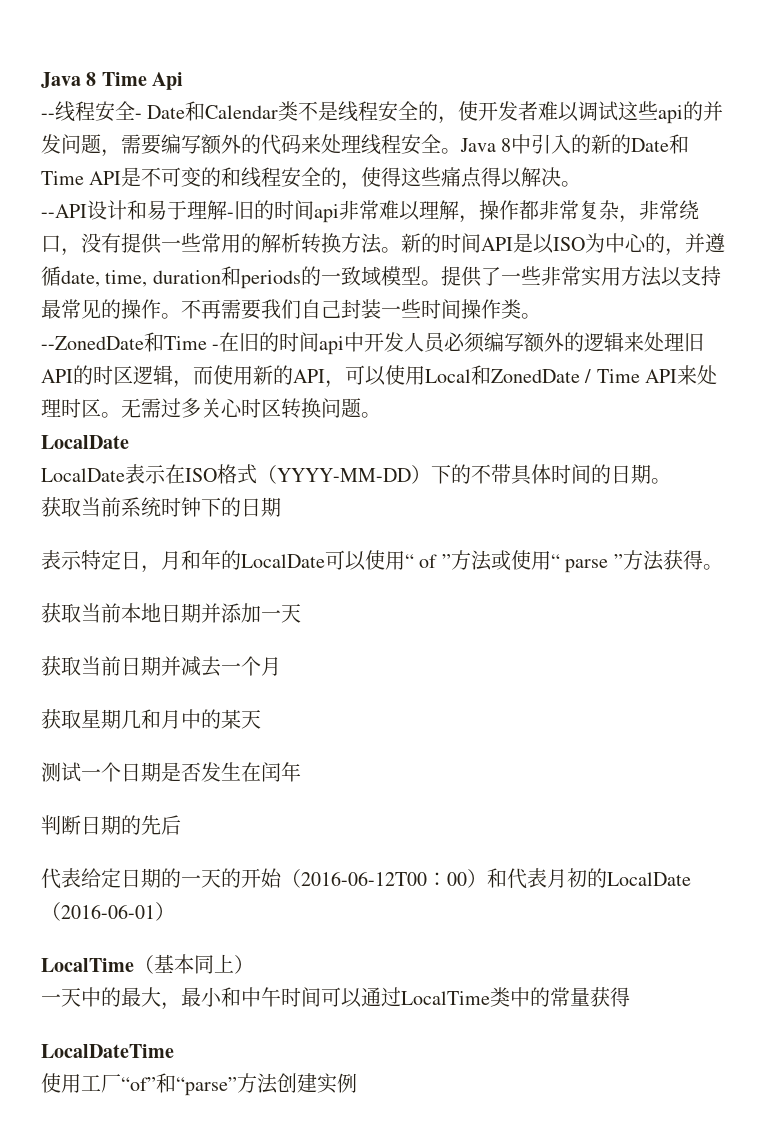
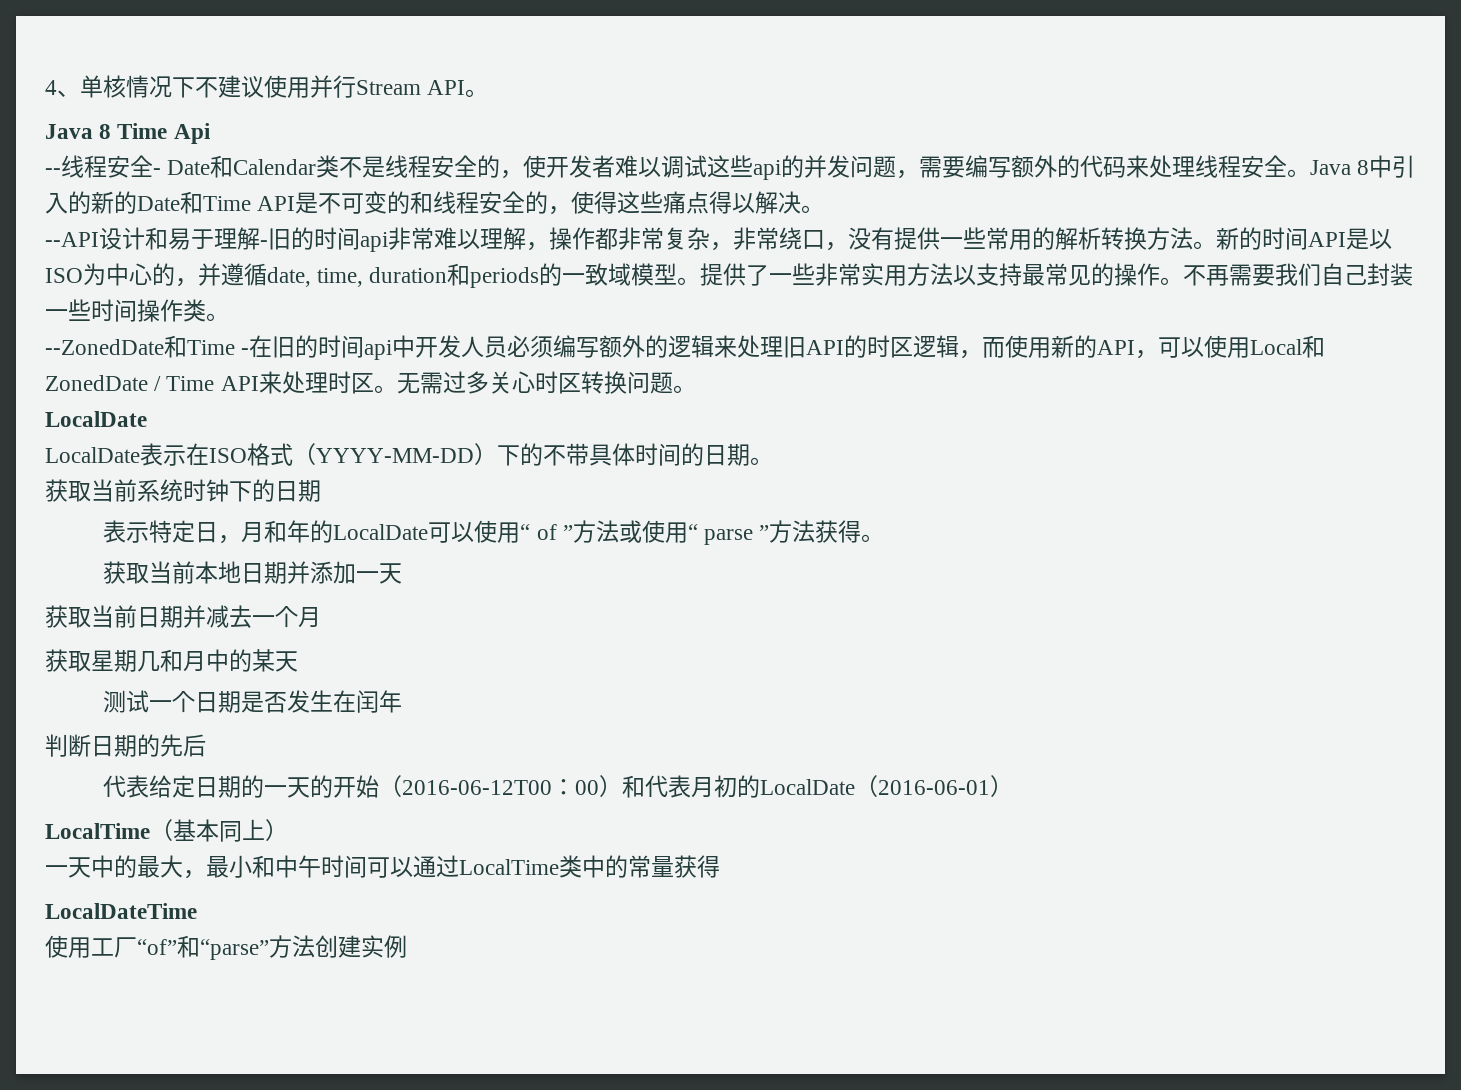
+ 4、单核情况下不建议使用并行Stream API。

